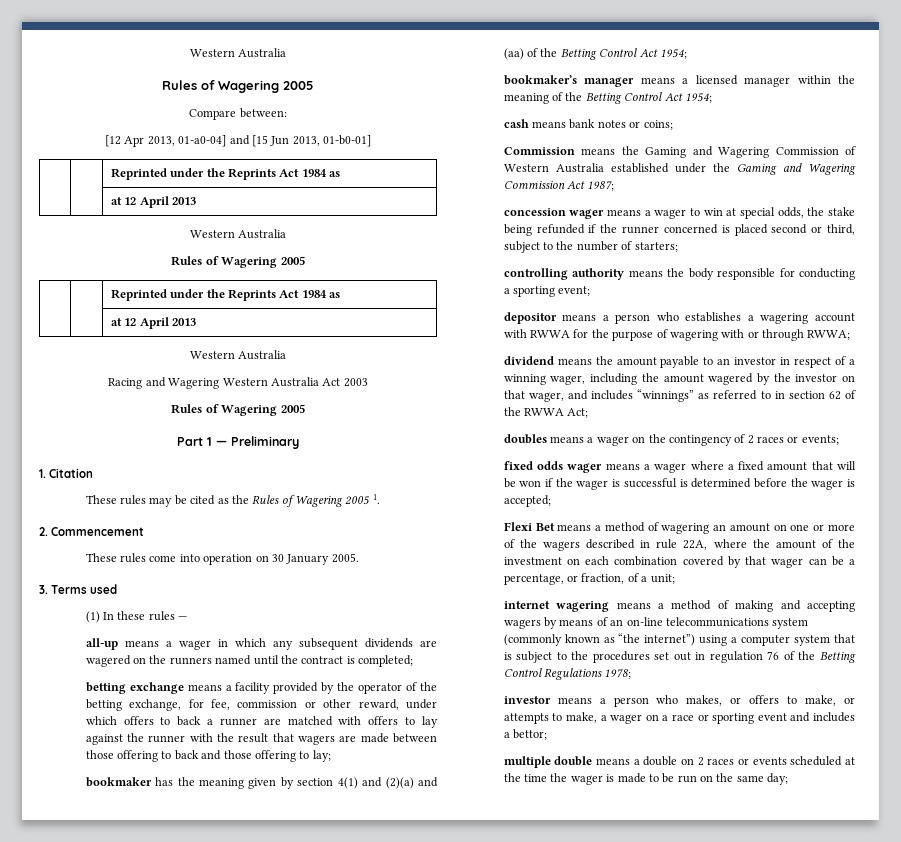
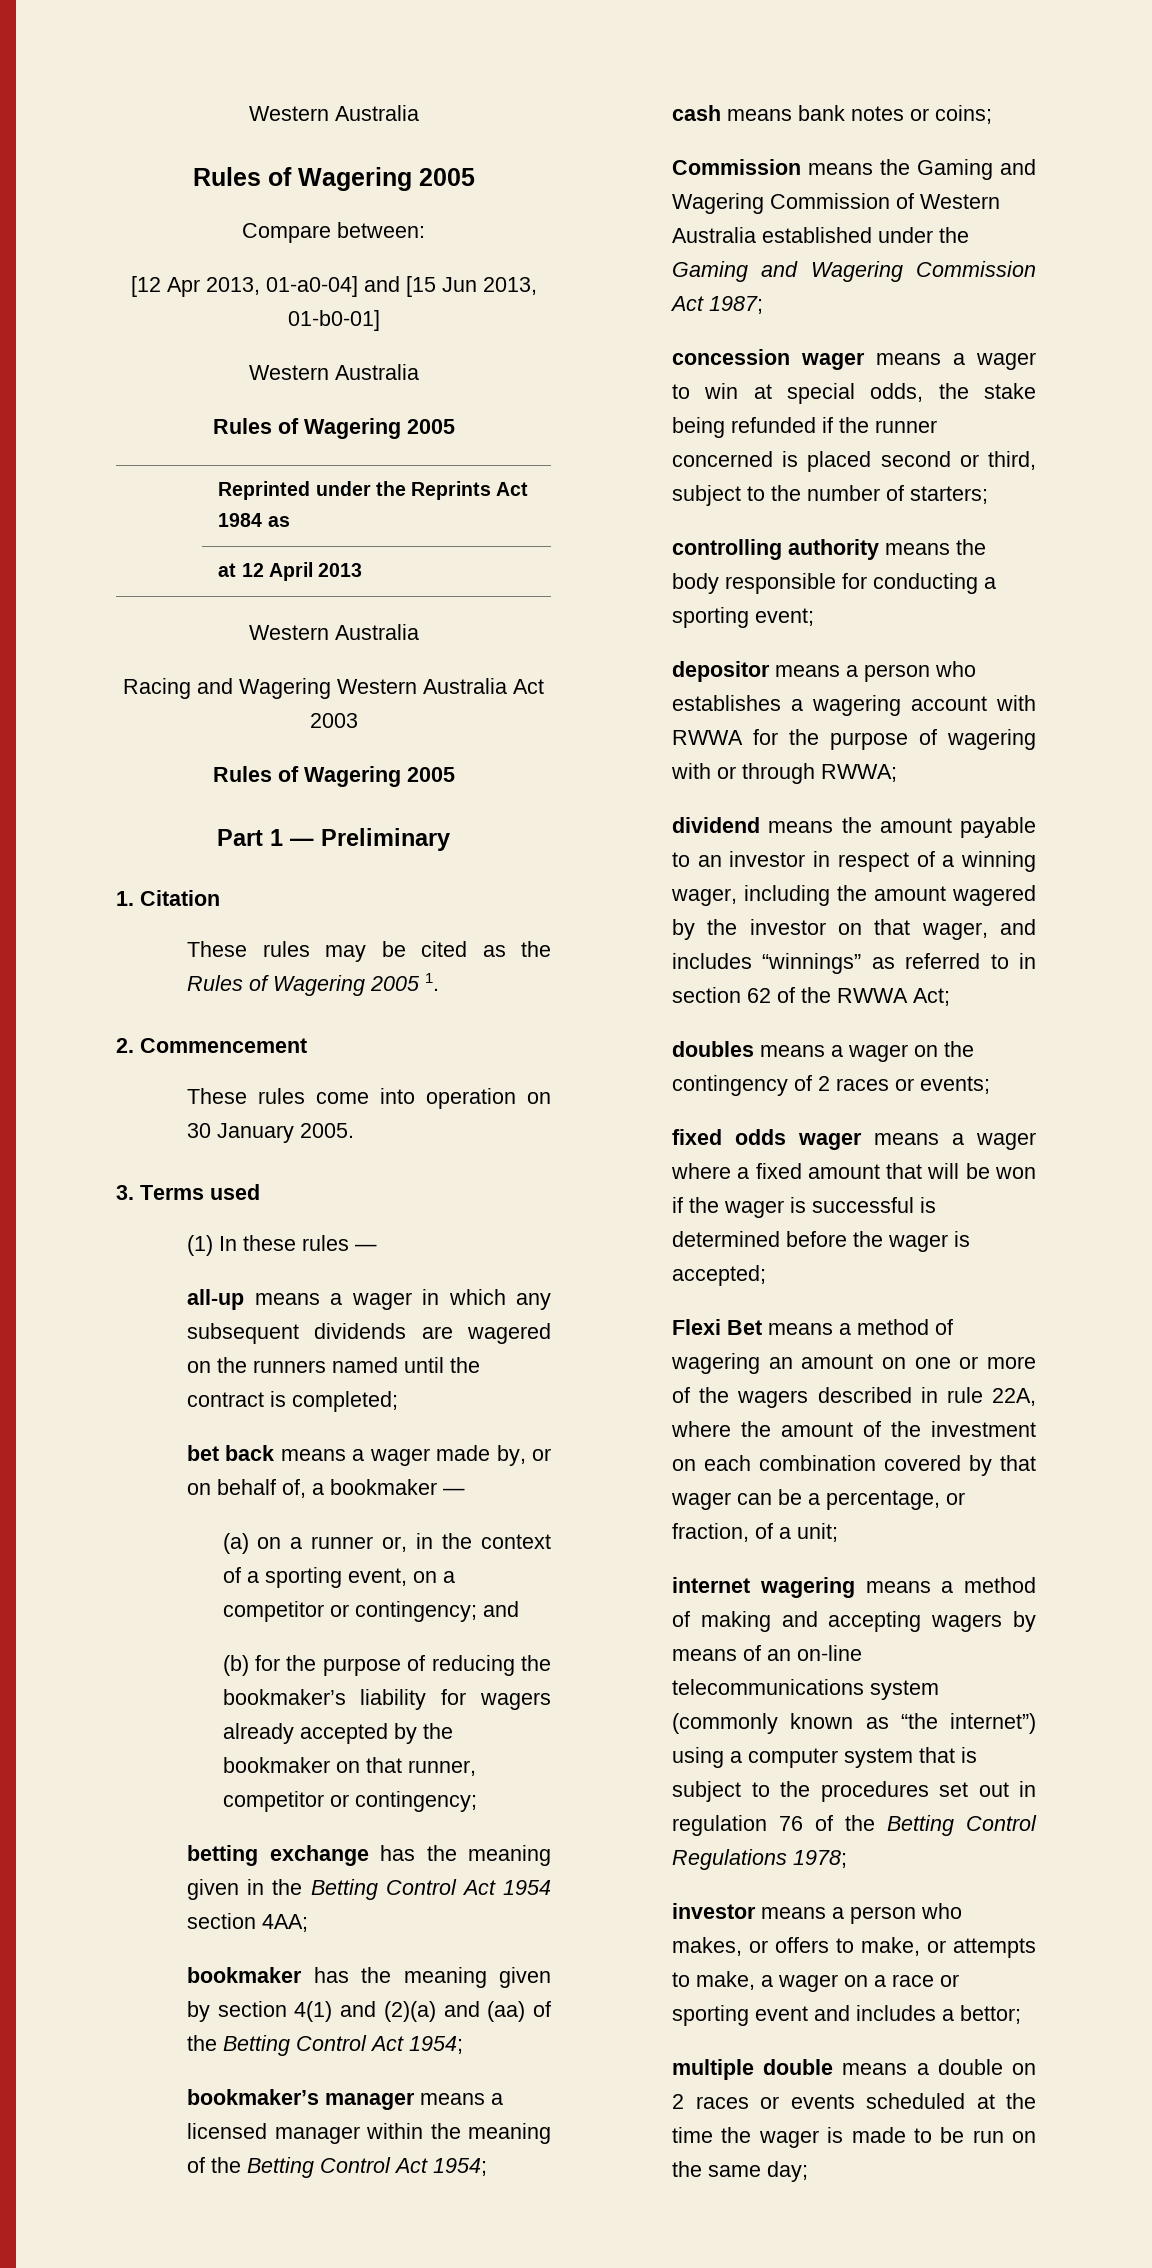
  [12 Apr 2013, 01-a0-04] and [15 Jun 2013, 01-b0-01]
- | | Reprinted under the Reprints Act 1984 as
- | | at 12 April 2013
- betting exchange means a facility provided by the operator of the betting exchange, for fee, commission or other reward, under which offers to back a runner are matched with offers to lay against the runner with the result that wagers are made between those offering to back and those offering to lay;
+ bet back means a wager made by, or on behalf of, a bookmaker —
+ (a) on a runner or, in the context of a sporting event, on a competitor or contingency; and
+ (b) for the purpose of reducing the bookmaker’s liability for wagers already accepted by the bookmaker on that runner, competitor or contingency;
+ betting exchange has the meaning given in the Betting Control Act 1954 section 4AA;

